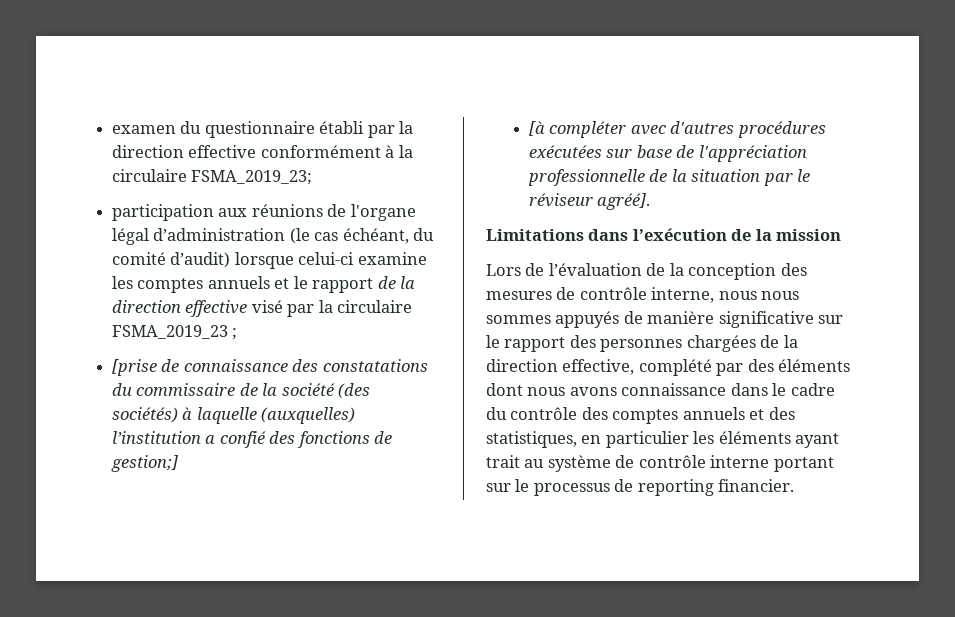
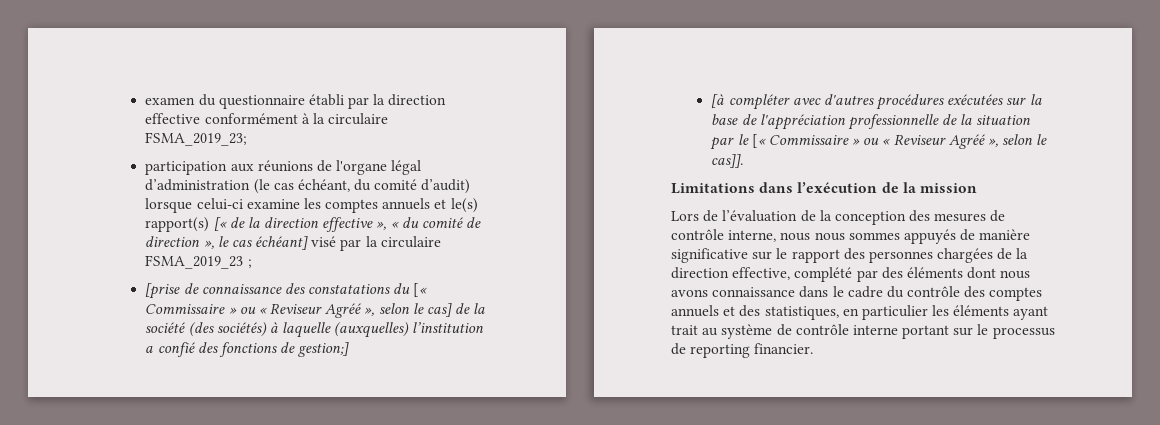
- participation aux réunions de l'organe légal d’administration (le cas échéant, du comité d’audit) lorsque celui-ci examine les comptes annuels et le rapport de la direction effective visé par la circulaire FSMA_2019_23 ;
+ participation aux réunions de l'organe légal d’administration (le cas échéant, du comité d’audit) lorsque celui-ci examine les comptes annuels et le(s) rapport(s) [« de la direction effective », « du comité de direction », le cas échéant] visé par la circulaire FSMA_2019_23 ;
- [prise de connaissance des constatations du commissaire de la société (des sociétés) à laquelle (auxquelles) l’institution a confié des fonctions de gestion;]
+ [prise de connaissance des constatations du [« Commissaire » ou « Reviseur Agréé », selon le cas] de la société (des sociétés) à laquelle (auxquelles) l’institution a confié des fonctions de gestion;]
- [à compléter avec d'autres procédures exécutées sur base de l'appréciation professionnelle de la situation par le réviseur agréé].
+ [à compléter avec d'autres procédures exécutées sur la base de l'appréciation professionnelle de la situation par le [« Commissaire » ou « Reviseur Agréé », selon le cas]].

